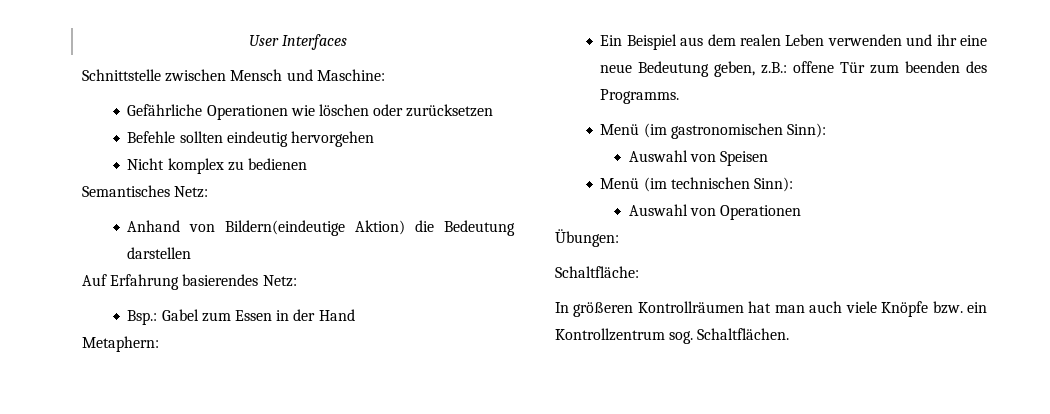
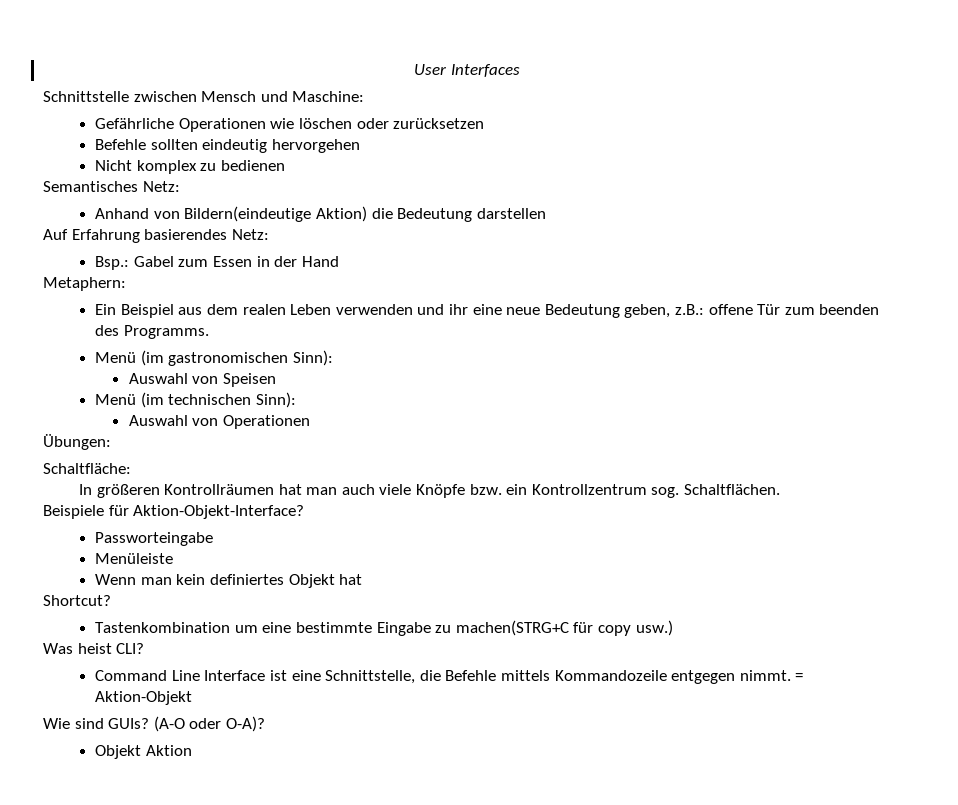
+ Beispiele für Aktion-Objekt-Interface?
+ Passworteingabe
+ Menüleiste
+ Wenn man kein definiertes Objekt hat
+ Shortcut?
+ Tastenkombination um eine bestimmte Eingabe zu machen(STRG+C für copy usw.)
+ Was heist CLI?
+ Command Line Interface ist eine Schnittstelle, die Befehle mittels Kommandozeile entgegen nimmt. = Aktion-Objekt
+ Wie sind GUIs? (A-O oder O-A)?
+ Objekt Aktion

